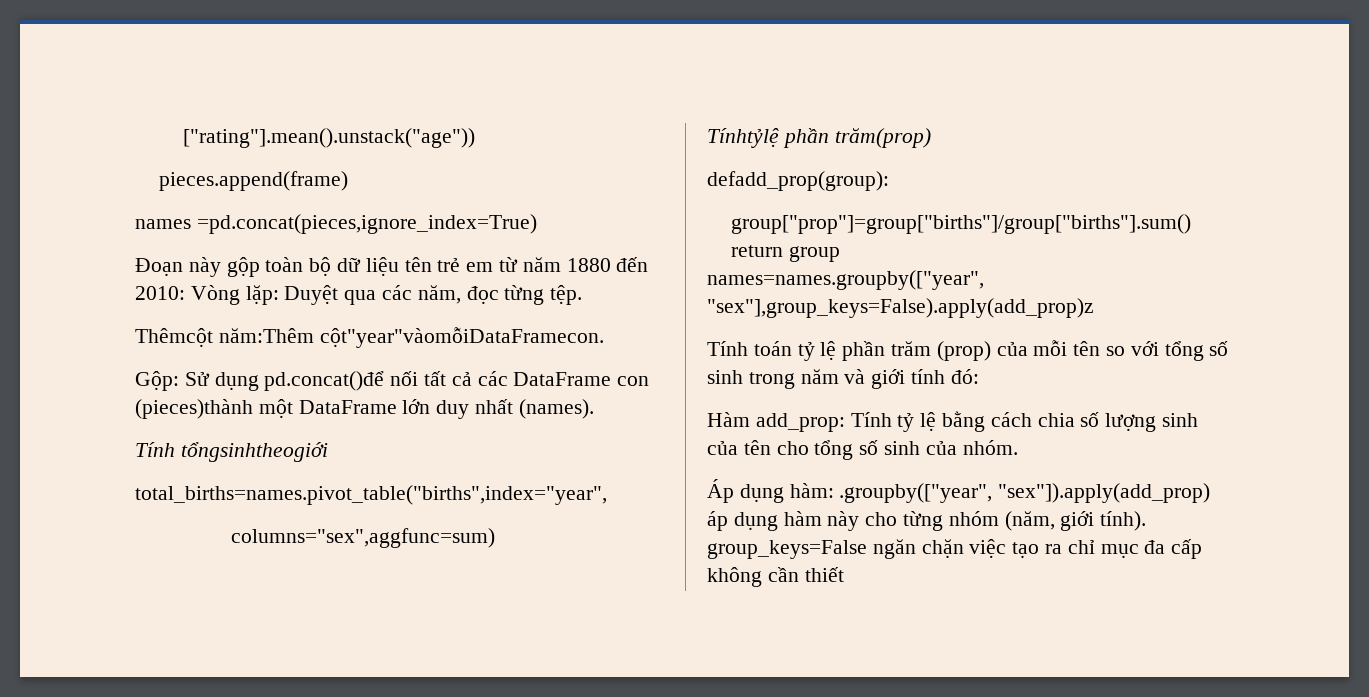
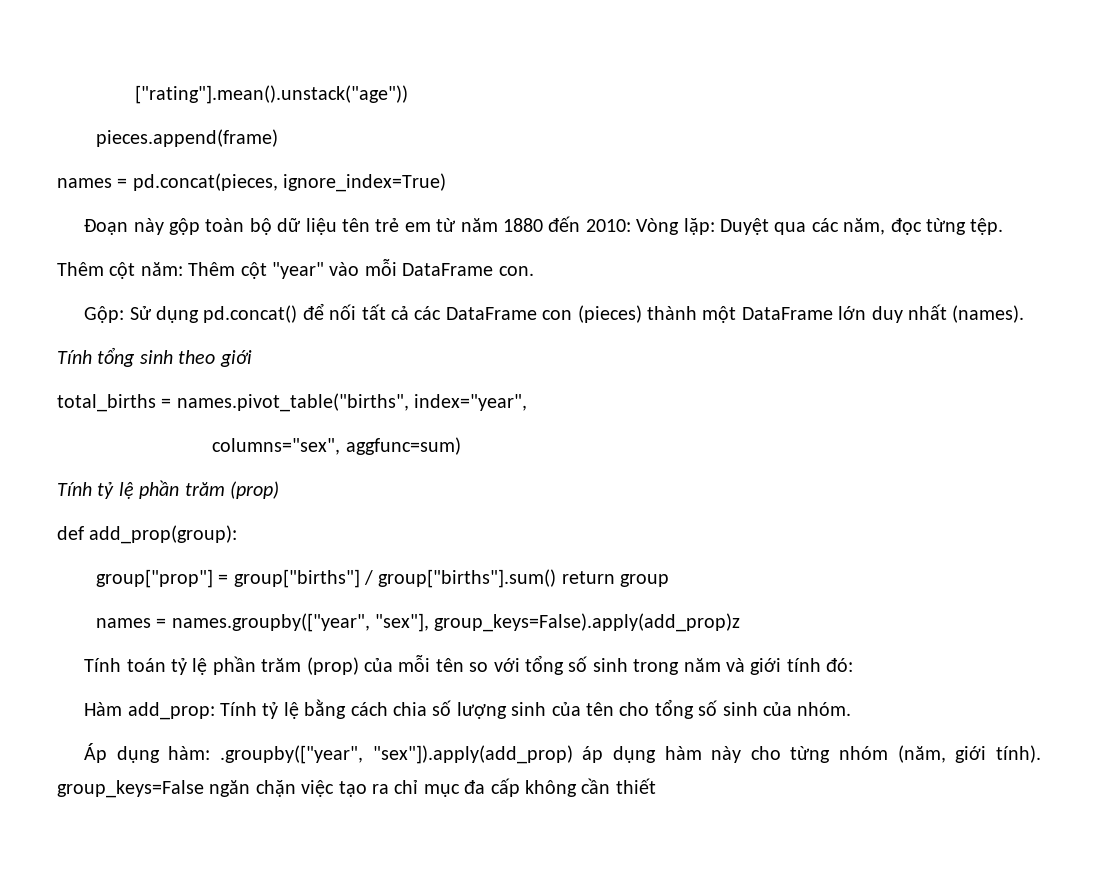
- names =pd.concat(pieces,ignore_index=True)
+ names = pd.concat(pieces, ignore_index=True)
- Thêmcột năm:Thêm cột"year"vàomỗiDataFramecon.
+ Thêm cột năm: Thêm cột "year" vào mỗi DataFrame con.
- Gộp: Sử dụng pd.concat()để nối tất cả các DataFrame con (pieces)thành một DataFrame lớn duy nhất (names).
+ Gộp: Sử dụng pd.concat() để nối tất cả các DataFrame con (pieces) thành một DataFrame lớn duy nhất (names).
- Tính tổngsinhtheogiới
- total_births=names.pivot_table("births",index="year",
- columns="sex",aggfunc=sum)
- Tínhtỷlệ phần trăm(prop)
- defadd_prop(group):
- group["prop"]=group["births"]/group["births"].sum() return group
- names=names.groupby(["year", "sex"],group_keys=False).apply(add_prop)z
+ Tính tổng sinh theo giới
+ total_births = names.pivot_table("births", index="year",
+ columns="sex", aggfunc=sum)
+ Tính tỷ lệ phần trăm (prop)
+ def add_prop(group):
+ group["prop"] = group["births"] / group["births"].sum() return group
+ names = names.groupby(["year", "sex"], group_keys=False).apply(add_prop)z

